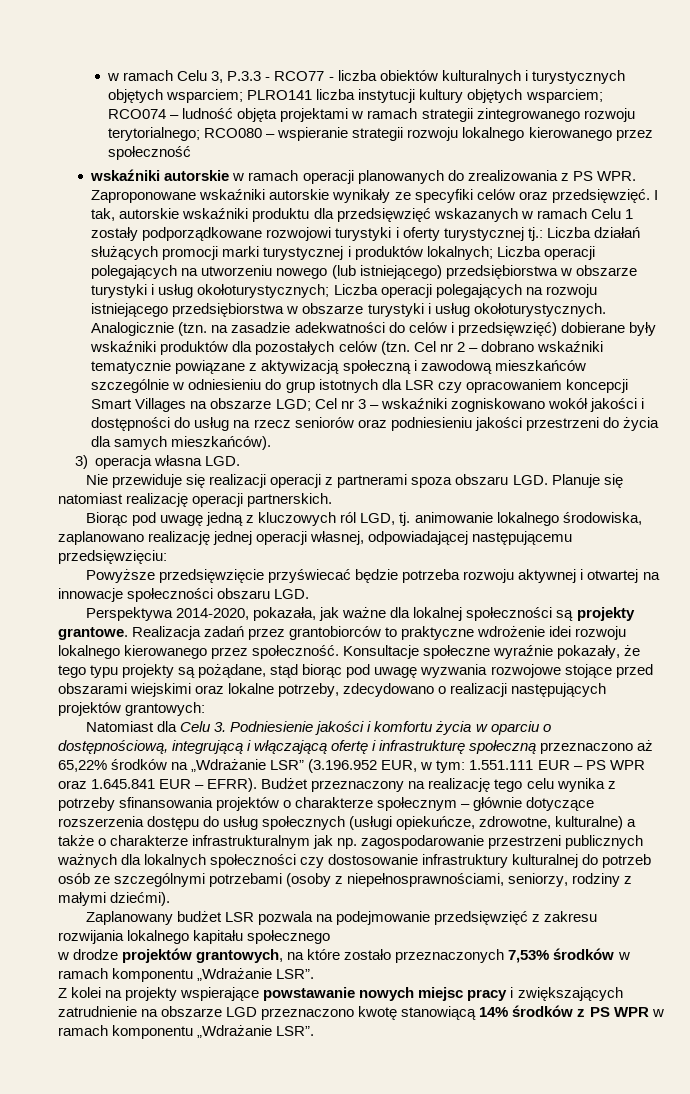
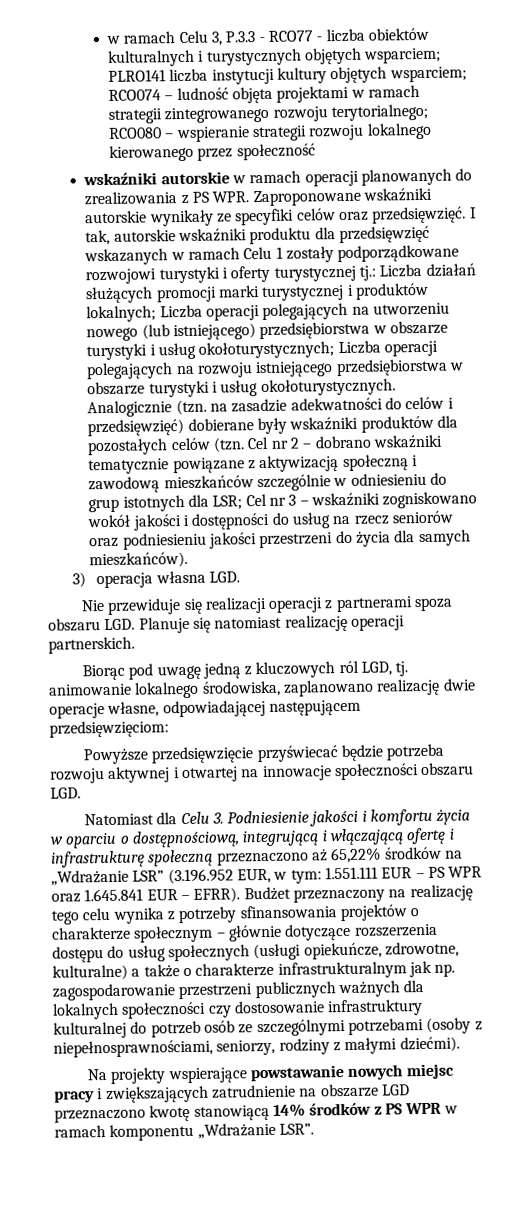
- Cel nr 2 – dobrano wskaźniki tematycznie powiązane z aktywizacją społeczną i zawodową mieszkańców szczególnie w odniesieniu do grup istotnych dla LSR czy opracowaniem koncepcji Smart Villages na obszarze LGD; Cel nr 3 – wskaźniki zogniskowano wokół jakości i dostępności do usług na rzecz seniorów oraz podniesieniu jakości przestrzeni do życia dla samych mieszkańców).
+ Cel nr 2 – dobrano wskaźniki tematycznie powiązane z aktywizacją społeczną i zawodową mieszkańców szczególnie w odniesieniu do grup istotnych dla LSR; Cel nr 3 – wskaźniki zogniskowano wokół jakości i dostępności do usług na rzecz seniorów oraz podniesieniu jakości przestrzeni do życia dla samych mieszkańców).
- Biorąc pod uwagę jedną z kluczowych ról LGD, tj. animowanie lokalnego środowiska, zaplanowano realizację jednej operacji własnej, odpowiadającej następującemu przedsięwzięciu:
+ Biorąc pod uwagę jedną z kluczowych ról LGD, tj. animowanie lokalnego środowiska, zaplanowano realizację dwie operacje własne, odpowiadającej następującem przedsięwzięciom:
- Perspektywa 2014-2020, pokazała, jak ważne dla lokalnej społeczności są projekty grantowe. Realizacja zadań przez grantobiorców to praktyczne wdrożenie idei rozwoju lokalnego kierowanego przez społeczność. Konsultacje społeczne wyraźnie pokazały, że tego typu projekty są pożądane, stąd biorąc pod uwagę wyzwania rozwojowe stojące przed obszarami wiejskimi oraz lokalne potrzeby, zdecydowano o realizacji następujących projektów grantowych:
- Zaplanowany budżet LSR pozwala na podejmowanie przedsięwzięć z zakresu rozwijania lokalnego kapitału społecznego
- w drodze projektów grantowych, na które zostało przeznaczonych 7,53% środków w ramach komponentu „Wdrażanie LSR”.
- Z kolei na projekty wspierające powstawanie nowych miejsc pracy i zwiększających zatrudnienie na obszarze LGD przeznaczono kwotę stanowiącą 14% środków z PS WPR w ramach komponentu „Wdrażanie LSR”.
+ Na projekty wspierające powstawanie nowych miejsc pracy i zwiększających zatrudnienie na obszarze LGD przeznaczono kwotę stanowiącą 14% środków z PS WPR w ramach komponentu „Wdrażanie LSR”.

